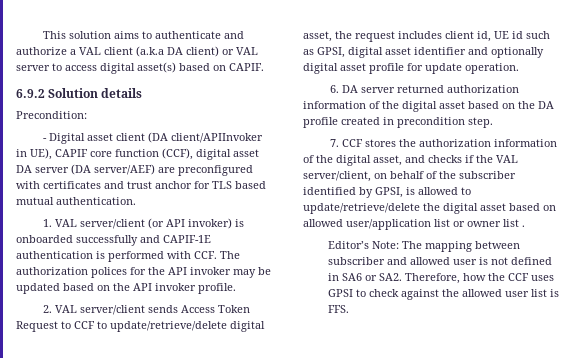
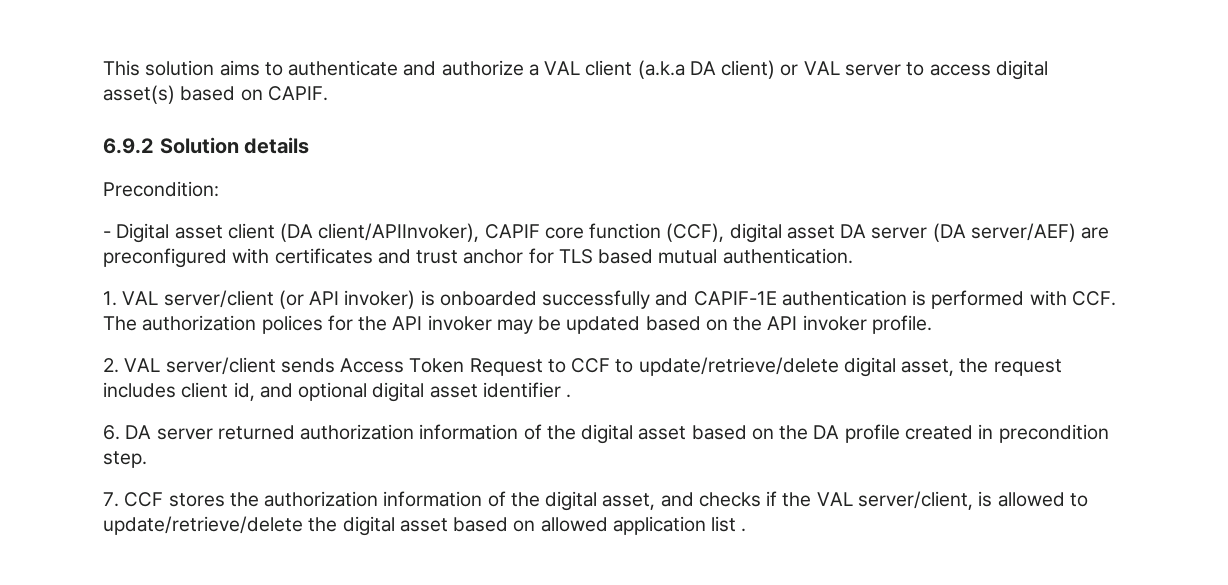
- - Digital asset client (DA client/APIInvoker in UE), CAPIF core function (CCF), digital asset DA server (DA server/AEF) are preconfigured with certificates and trust anchor for TLS based mutual authentication.
+ - Digital asset client (DA client/APIInvoker), CAPIF core function (CCF), digital asset DA server (DA server/AEF) are preconfigured with certificates and trust anchor for TLS based mutual authentication.
- 2. VAL server/client sends Access Token Request to CCF to update/retrieve/delete digital asset, the request includes client id, UE id such as GPSI, digital asset identifier and optionally digital asset profile for update operation.
+ 2. VAL server/client sends Access Token Request to CCF to update/retrieve/delete digital asset, the request includes client id, and optional digital asset identifier .
- 7. CCF stores the authorization information of the digital asset, and checks if the VAL server/client, on behalf of the subscriber identified by GPSI, is allowed to update/retrieve/delete the digital asset based on allowed user/application list or owner list .
- Editor’s Note: The mapping between subscriber and allowed user is not defined in SA6 or SA2. Therefore, how the CCF uses GPSI to check against the allowed user list is FFS.
+ 7. CCF stores the authorization information of the digital asset, and checks if the VAL server/client, is allowed to update/retrieve/delete the digital asset based on allowed application list .

